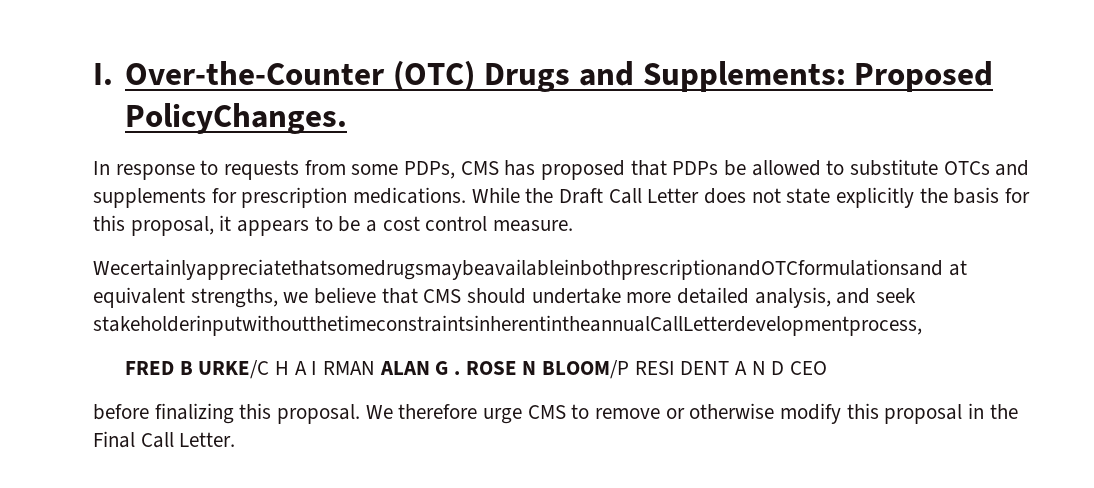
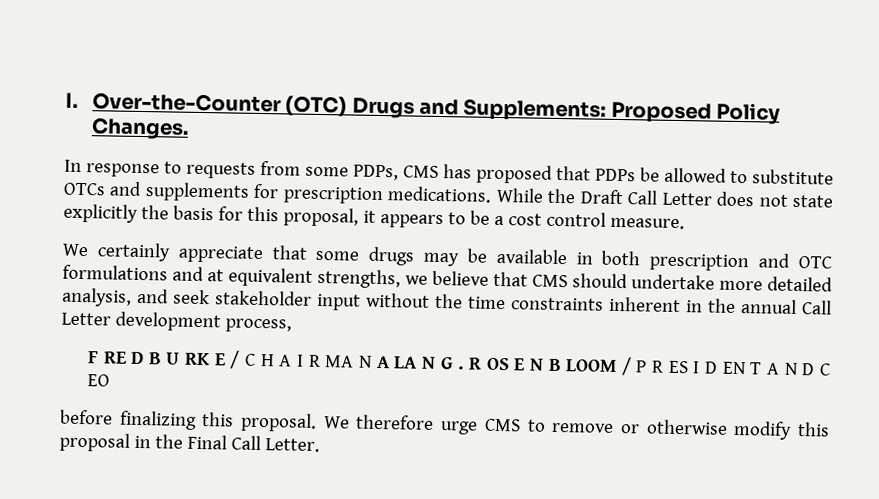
- I. Over-the-Counter (OTC) Drugs and Supplements: Proposed PolicyChanges.
+ I. Over-the-Counter (OTC) Drugs and Supplements: Proposed Policy Changes.
- WecertainlyappreciatethatsomedrugsmaybeavailableinbothprescriptionandOTCformulationsand at equivalent strengths, we believe that CMS should undertake more detailed analysis, and seek stakeholderinputwithoutthetimeconstraintsinherentintheannualCallLetterdevelopmentprocess,
- FRED B URKE/C H A I RMAN ALAN G . ROSE N BLOOM/P RESI DENT A N D CEO
+ We certainly appreciate that some drugs may be available in both prescription and OTC formulations and at equivalent strengths, we believe that CMS should undertake more detailed analysis, and seek stakeholder input without the time constraints inherent in the annual Call Letter development process,
+ F RE D B U RK E / C H A I R MA N A LA N G . R OS E N B LOOM / P R ES I D EN T A N D C EO

